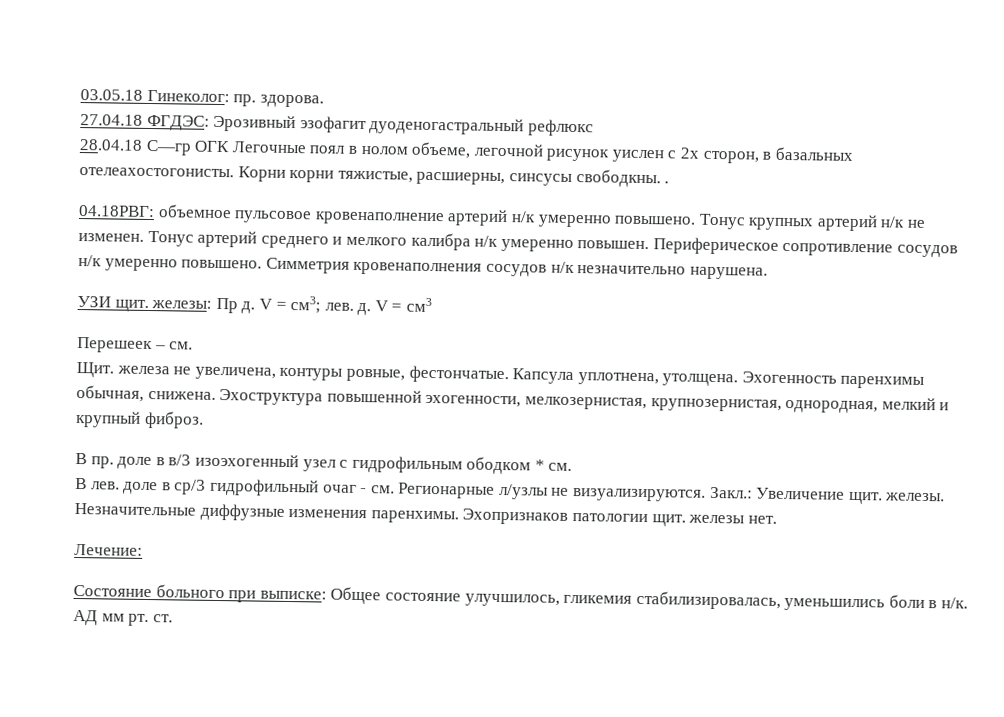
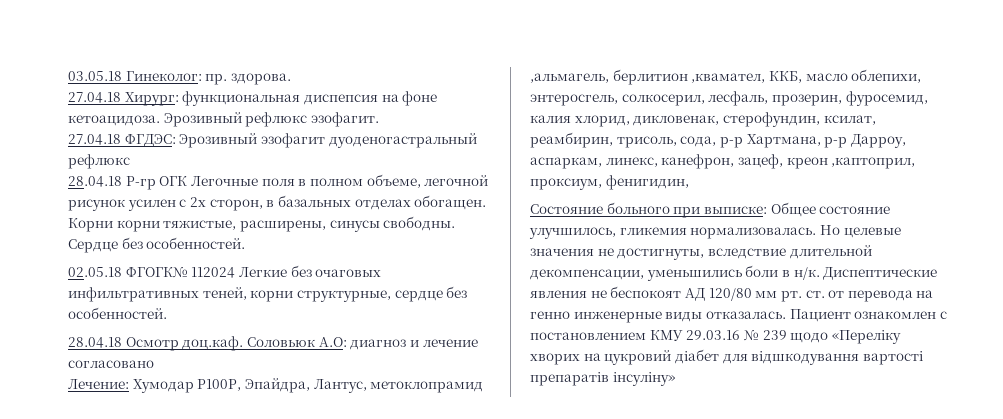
+ 27.04.18 Хирург: функциональная диспепсия на фоне кетоацидоза. Эрозивный рефлюкс эзофагит.
- 28.04.18 С—гр ОГК Легочные поял в нолом объеме, легочной рисунок уислен с 2х сторон, в базальных отелеахостогонисты.
+ 28.04.18 Р-гр ОГК Легочные поля в полном объеме, легочной рисунок усилен с 2х сторон, в базальных отделах обогащен.
- Корни корни тяжистые, расшиерны, синсусы свободкны. .
- 04.18РВГ: объемное пульсовое кровенаполнение артерий н/к умеренно повышено. Тонус крупных артерий н/к не изменен. Тонус артерий среднего и мелкого калибра н/к умеренно повышен. Периферическое сопротивление сосудов н/к умеренно повышено. Симметрия кровенаполнения сосудов н/к незначительно нарушена.
- УЗИ щит. железы: Пр д. V = см3; лев. д. V = см3
- Перешеек – см.
- Щит. железа не увеличена, контуры ровные, фестончатые. Капсула уплотнена, утолщена. Эхогенность паренхимы обычная, снижена. Эхоструктура повышенной эхогенности, мелкозернистая, крупнозернистая, однородная, мелкий и крупный фиброз.
- В пр. доле в в/3 изоэхогенный узел с гидрофильным ободком * см.
- В лев. доле в ср/3 гидрофильный очаг - см. Регионарные л/узлы не визуализируются. Закл.: Увеличение щит. железы. Незначительные диффузные изменения паренхимы. Эхопризнаков патологии щит. железы нет.
- Лечение:
+ Корни корни тяжистые, расширены, синусы свободны. Сердце без особенностей.
+ 02.05.18 ФГОГК№ 112024 Легкие без очаговых инфильтративных теней, корни структурные, сердце без особенностей.
+ 28.04.18 Осмотр доц.каф. Соловьюк А.О: диагноз и лечение согласовано
+ Лечение: Хумодар Р100Р, Эпайдра, Лантус, метоклопрамид ,альмагель, берлитион ,квамател, ККБ, масло облепихи, энтеросгель, солкосерил, лесфаль, прозерин, фуросемид, калия хлорид, дикловенак, стерофундин, ксилат, реамбирин, трисоль, сода, р-р Хартмана, р-р Дарроу, аспаркам, линекс, канефрон, зацеф, креон ,каптоприл, проксиум, фенигидин,
- Состояние больного при выписке: Общее состояние улучшилось, гликемия стабилизировалась, уменьшились боли в н/к. АД мм рт. ст.
+ Состояние больного при выписке: Общее состояние улучшилось, гликемия нормализовалась. Но целевые значения не достигнуты, вследствие длительной декомпенсации, уменьшились боли в н/к. Диспептические явления не беспокоят АД 120/80 мм рт. ст. от перевода на генно инженерные виды отказалась. Пациент ознакомлен с постановлением КМУ 29.03.16 № 239 щодо «Перелiку хворих на цукровий дiабет для вiдшкодування вартостi препаратiв iнсулiну»

